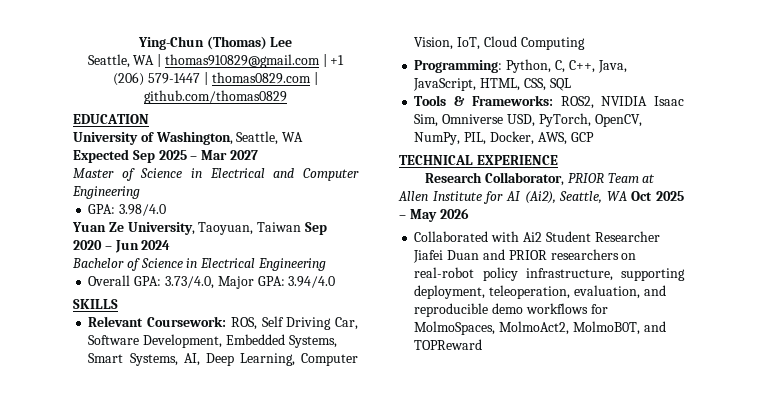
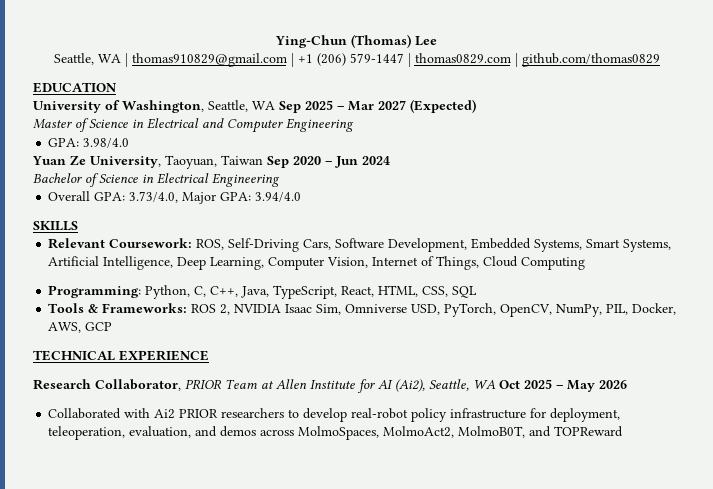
- University of Washington, Seattle, WA Expected Sep 2025 – Mar 2027
+ University of Washington, Seattle, WA Sep 2025 – Mar 2027 (Expected)
- Relevant Coursework: ROS, Self Driving Car, Software Development, Embedded Systems, Smart Systems, AI, Deep Learning, Computer Vision, IoT, Cloud Computing
+ Relevant Coursework: ROS, Self-Driving Cars, Software Development, Embedded Systems, Smart Systems, Artificial Intelligence, Deep Learning, Computer Vision, Internet of Things, Cloud Computing
- Programming: Python, C, C++, Java, JavaScript, HTML, CSS, SQL
+ Programming: Python, C, C++, Java, TypeScript, React, HTML, CSS, SQL
- Tools & Frameworks: ROS2, NVIDIA Isaac Sim, Omniverse USD, PyTorch, OpenCV, NumPy, PIL, Docker, AWS, GCP
+ Tools & Frameworks: ROS 2, NVIDIA Isaac Sim, Omniverse USD, PyTorch, OpenCV, NumPy, PIL, Docker, AWS, GCP
- Collaborated with Ai2 Student Researcher Jiafei Duan and PRIOR researchers on real-robot policy infrastructure, supporting deployment, teleoperation, evaluation, and reproducible demo workflows for MolmoSpaces, MolmoAct2, MolmoB0T, and TOPReward
+ Collaborated with Ai2 PRIOR researchers to develop real-robot policy infrastructure for deployment, teleoperation, evaluation, and demos across MolmoSpaces, MolmoAct2, MolmoB0T, and TOPReward

